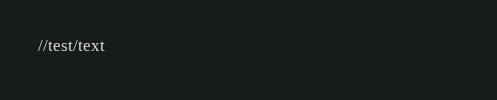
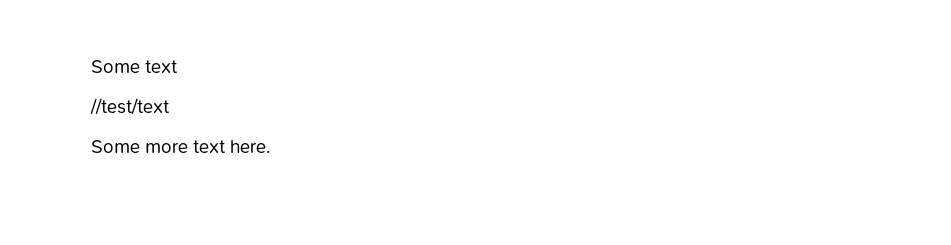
+ Some text
+ Some more text here.

